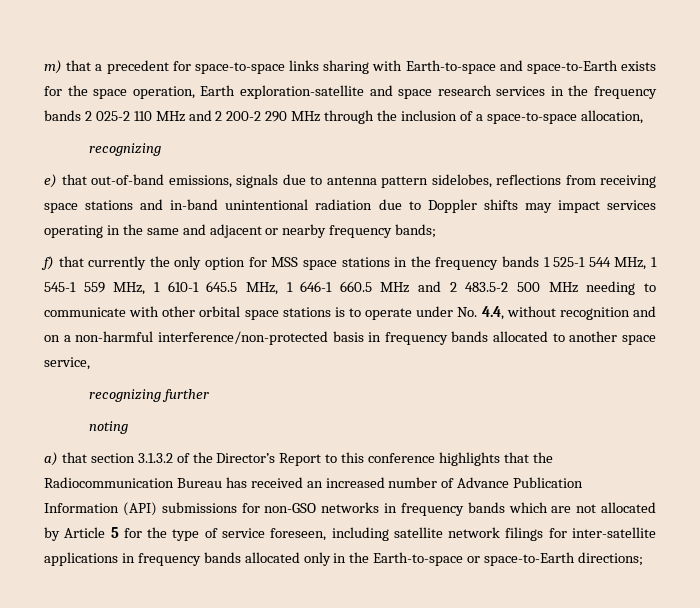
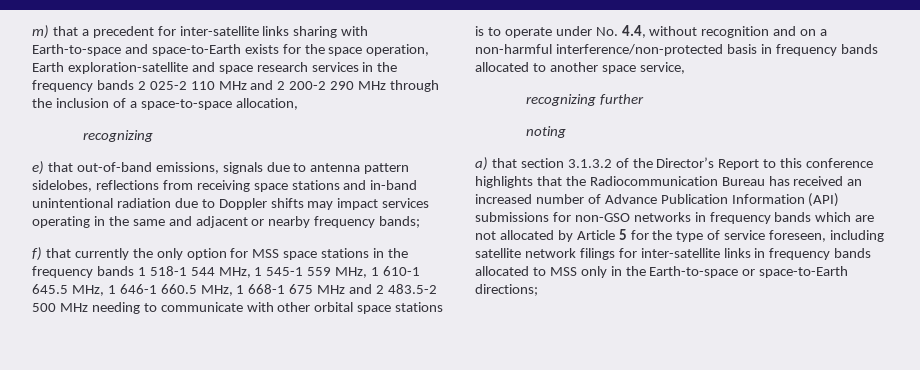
- m) that a precedent for space-to-space links sharing with Earth-to-space and space-to-Earth exists for the space operation, Earth exploration-satellite and space research services in the frequency bands 2 025-2 110 MHz and 2 200-2 290 MHz through the inclusion of a space-to-space allocation,
+ m) that a precedent for inter-satellite links sharing with Earth-to-space and space-to-Earth exists for the space operation, Earth exploration-satellite and space research services in the frequency bands 2 025-2 110 MHz and 2 200-2 290 MHz through the inclusion of a space-to-space allocation,
- f) that currently the only option for MSS space stations in the frequency bands 1 525-1 544 MHz, 1 545-1 559 MHz, 1 610-1 645.5 MHz, 1 646-1 660.5 MHz and 2 483.5-2 500 MHz needing to communicate with other orbital space stations is to operate under No. 4.4, without recognition and on a non-harmful interference/non-protected basis in frequency bands allocated to another space service,
+ f) that currently the only option for MSS space stations in the frequency bands 1 518-1 544 MHz, 1 545-1 559 MHz, 1 610-1 645.5 MHz, 1 646-1 660.5 MHz, 1 668-1 675 MHz and 2 483.5-2 500 MHz needing to communicate with other orbital space stations is to operate under No. 4.4, without recognition and on a non-harmful interference/non-protected basis in frequency bands allocated to another space service,
- a) that section 3.1.3.2 of the Director’s Report to this conference highlights that the Radiocommunication Bureau has received an increased number of Advance Publication Information (API) submissions for non-GSO networks in frequency bands which are not allocated by Article 5 for the type of service foreseen, including satellite network filings for inter-satellite applications in frequency bands allocated only in the Earth-to-space or space-to-Earth directions;
+ a) that section 3.1.3.2 of the Director’s Report to this conference highlights that the Radiocommunication Bureau has received an increased number of Advance Publication Information (API) submissions for non-GSO networks in frequency bands which are not allocated by Article 5 for the type of service foreseen, including satellite network filings for inter-satellite links in frequency bands allocated to MSS only in the Earth-to-space or space-to-Earth directions;

